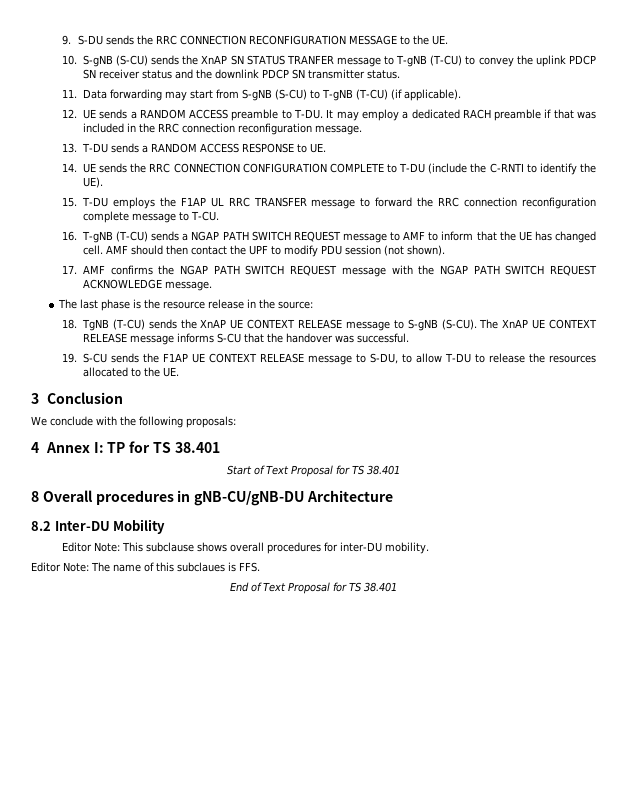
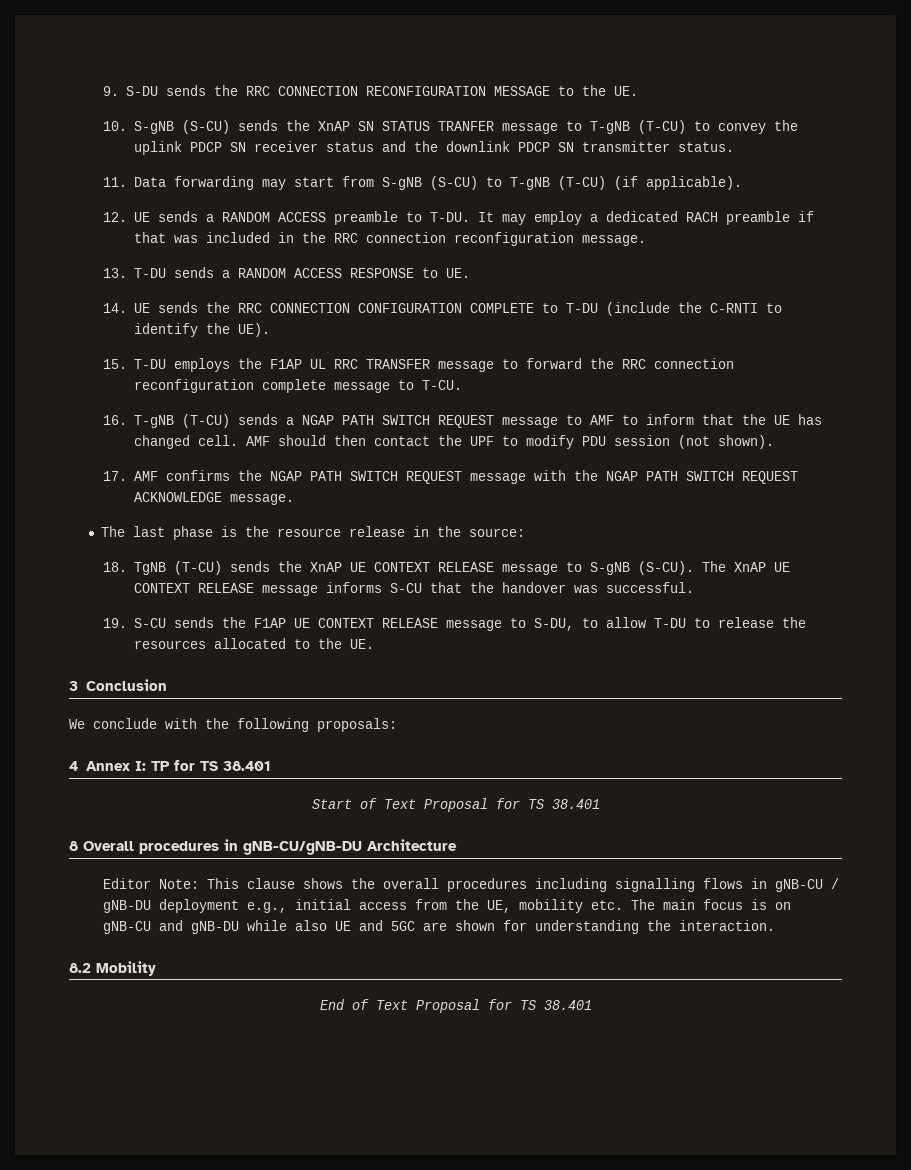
- 8.2 Inter-DU Mobility
- Editor Note: This subclause shows overall procedures for inter-DU mobility.
- Editor Note: The name of this subclaues is FFS.
+ Editor Note: This clause shows the overall procedures including signalling flows in gNB-CU / gNB-DU deployment e.g., initial access from the UE, mobility etc. The main focus is on gNB-CU and gNB-DU while also UE and 5GC are shown for understanding the interaction.
+ 8.2 Mobility

